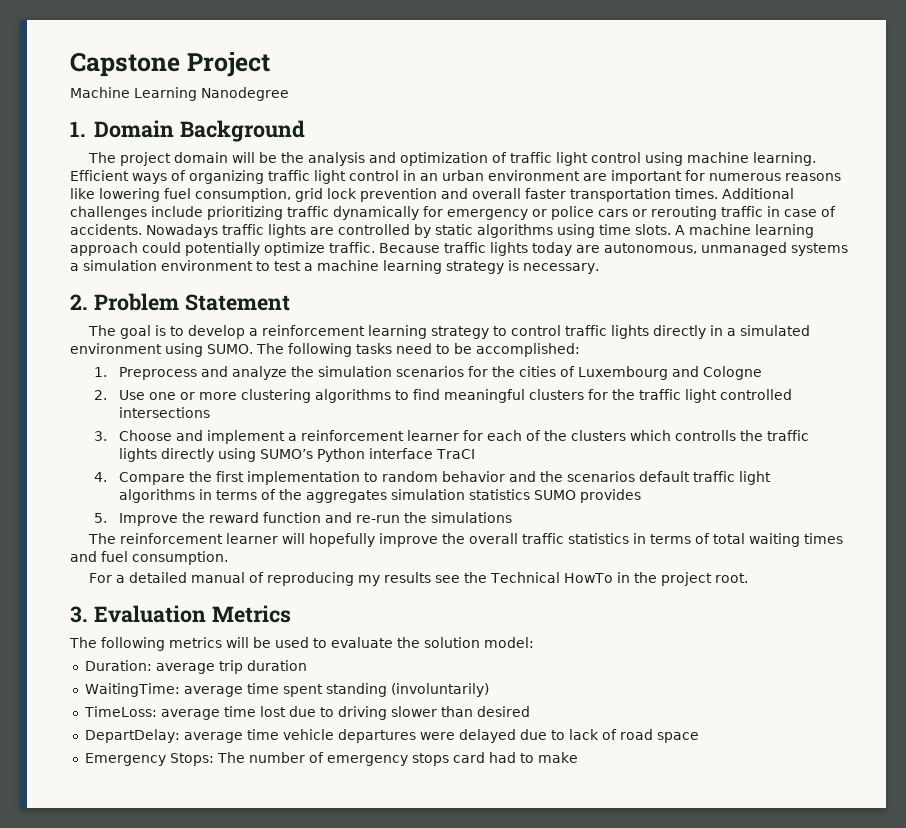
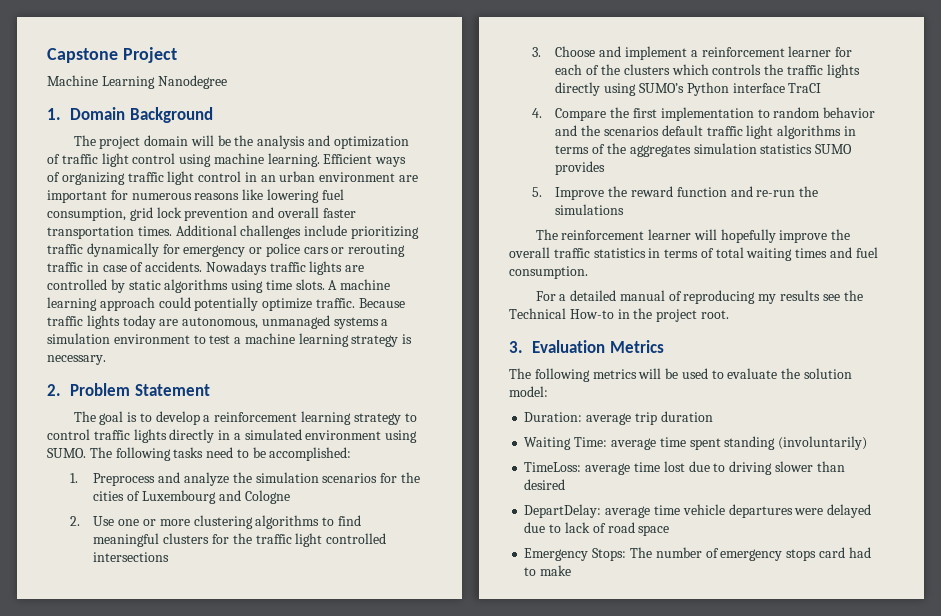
- 3. Choose and implement a reinforcement learner for each of the clusters which controlls the traffic lights directly using SUMO’s Python interface TraCI
+ 3. Choose and implement a reinforcement learner for each of the clusters which controls the traffic lights directly using SUMO’s Python interface TraCI
- For a detailed manual of reproducing my results see the Technical HowTo in the project root.
+ For a detailed manual of reproducing my results see the Technical How-to in the project root.
- WaitingTime: average time spent standing (involuntarily)
+ Waiting Time: average time spent standing (involuntarily)

